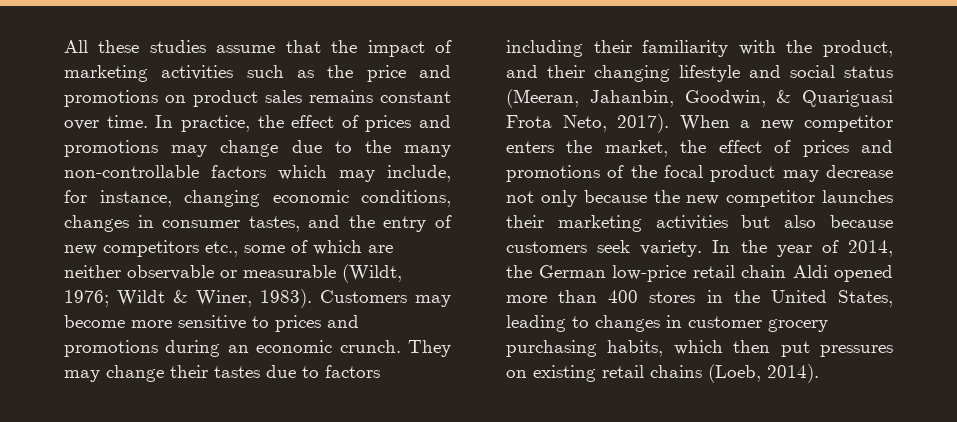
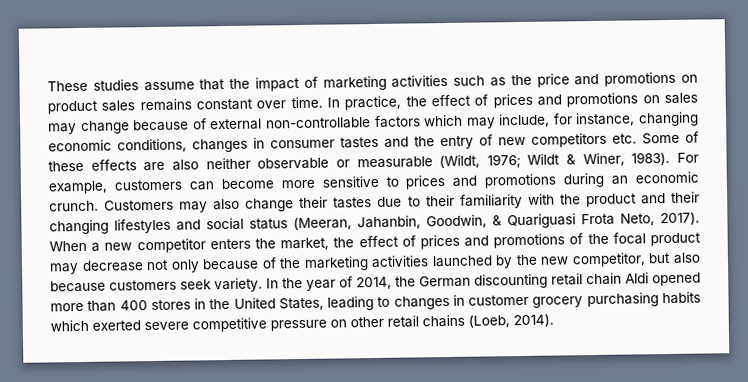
- All these studies assume that the impact of marketing activities such as the price and promotions on product sales remains constant over time.
+ These studies assume that the impact of marketing activities such as the price and promotions on product sales remains constant over time.
- In practice, the effect of prices and promotions may change due to the many non-controllable factors which may include, for instance, changing economic conditions, changes in consumer tastes, and the entry of new competitors etc., some of which are neither observable or measurable (Wildt, 1976; Wildt & Winer, 1983).
+ In practice, the effect of prices and promotions on sales may change because of external non-controllable factors which may include, for instance, changing economic conditions, changes in consumer tastes and the entry of new competitors etc. Some of these effects are also neither observable or measurable (Wildt, 1976; Wildt & Winer, 1983).
- Customers may become more sensitive to prices and promotions during an economic crunch.
+ For example, customers can become more sensitive to prices and promotions during an economic crunch.
- They may change their tastes due to factors including their familiarity with the product, and their changing lifestyle and social status (Meeran, Jahanbin, Goodwin, & Quariguasi Frota Neto, 2017).
+ Customers may also change their tastes due to their familiarity with the product and their changing lifestyles and social status (Meeran, Jahanbin, Goodwin, & Quariguasi Frota Neto, 2017).
- When a new competitor enters the market, the effect of prices and promotions of the focal product may decrease not only because the new competitor launches their marketing activities but also because customers seek variety.
+ When a new competitor enters the market, the effect of prices and promotions of the focal product may decrease not only because of the marketing activities launched by the new competitor, but also because customers seek variety.
- In the year of 2014, the German low-price retail chain Aldi opened more than 400 stores in the United States, leading to changes in customer grocery purchasing habits, which then put pressures on existing retail chains (Loeb, 2014).
+ In the year of 2014, the German discounting retail chain Aldi opened more than 400 stores in the United States, leading to changes in customer grocery purchasing habits which exerted severe competitive pressure on other retail chains (Loeb, 2014).

